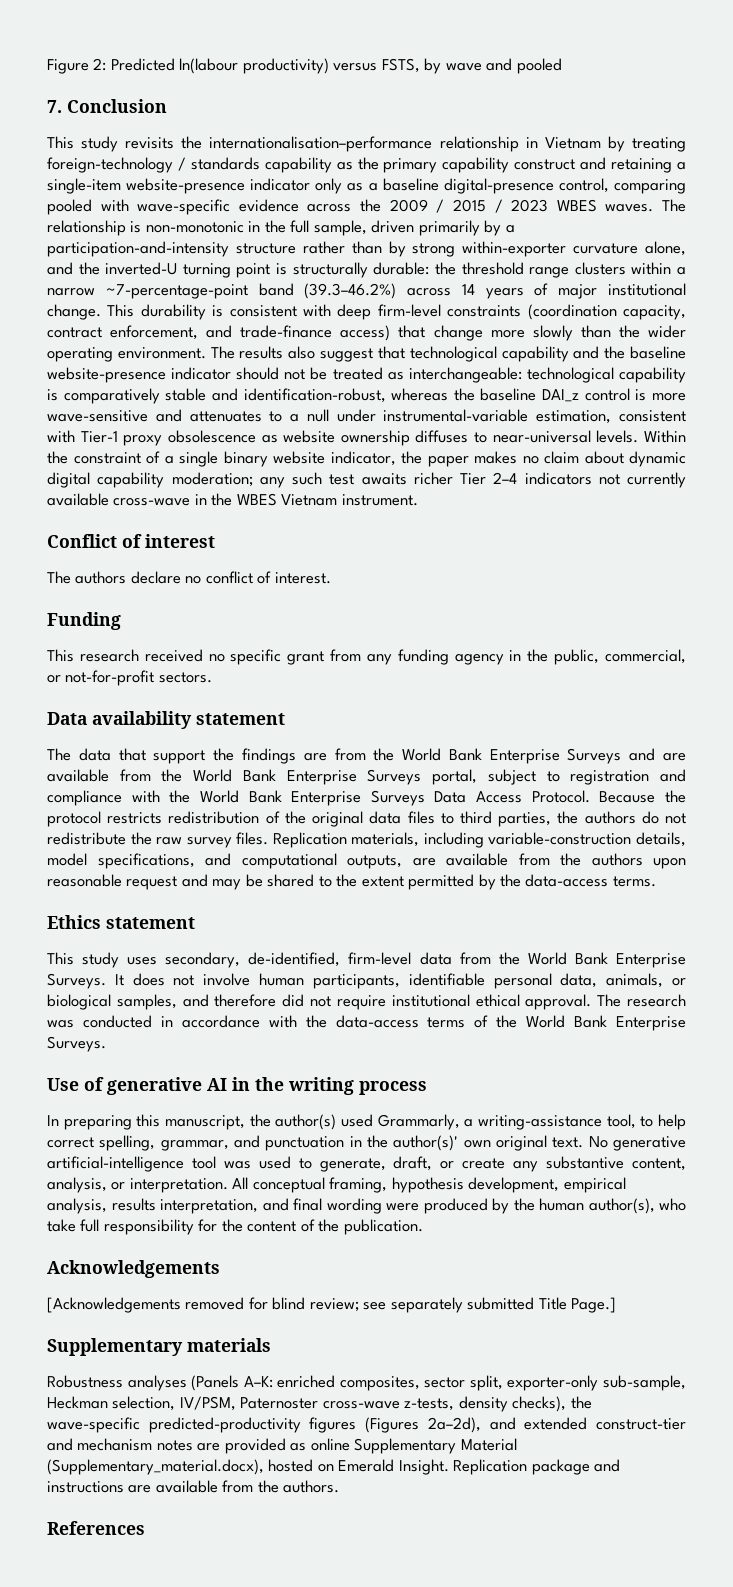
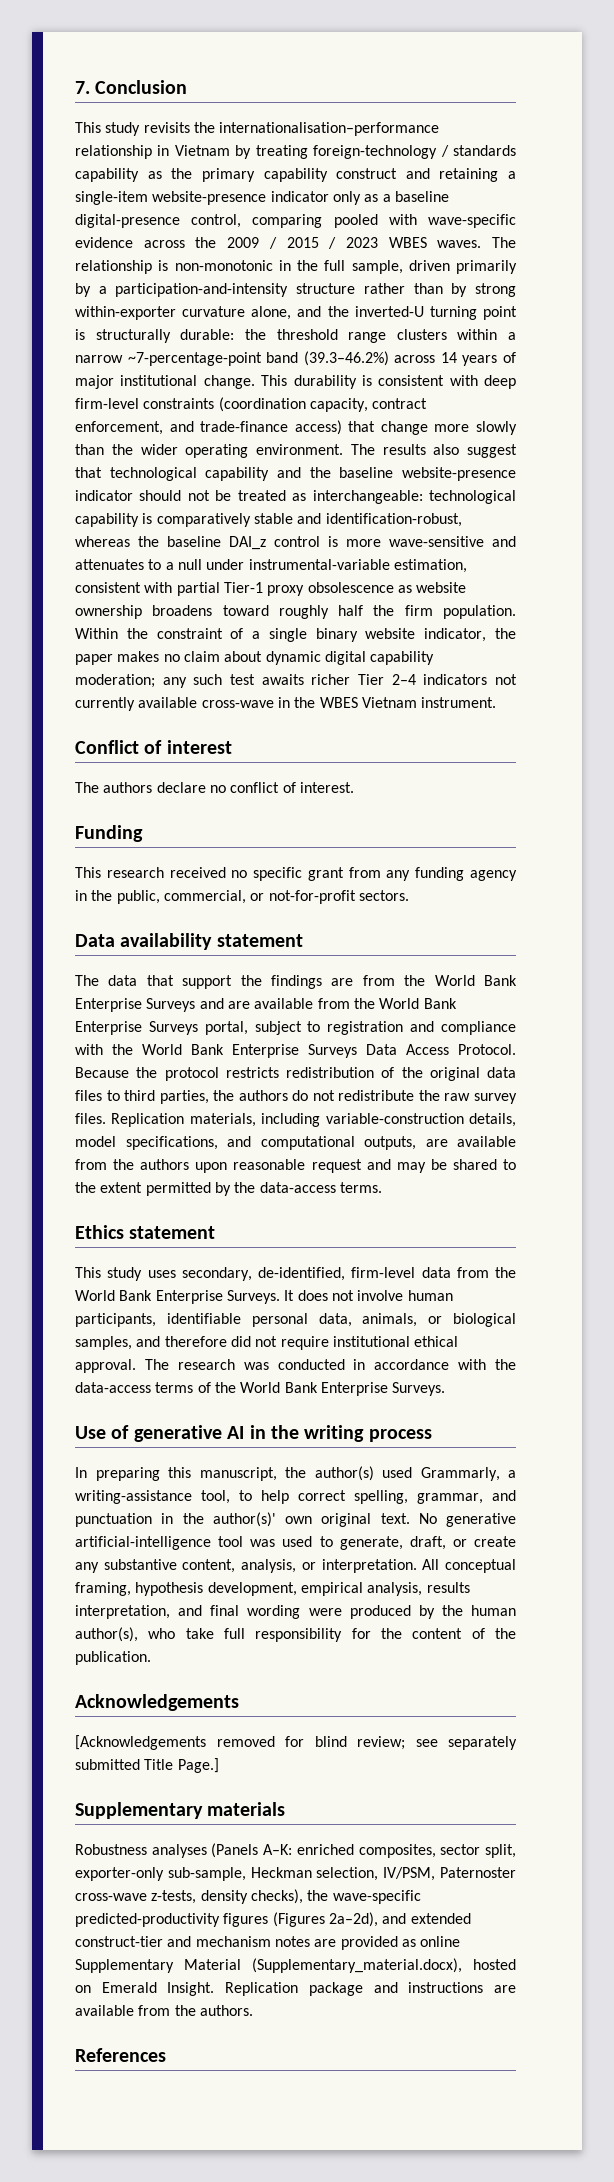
- Figure 2: Predicted ln(labour productivity) versus FSTS, by wave and pooled
- The results also suggest that technological capability and the baseline website-presence indicator should not be treated as interchangeable: technological capability is comparatively stable and identification-robust, whereas the baseline DAI_z control is more wave-sensitive and attenuates to a null under instrumental-variable estimation, consistent with Tier-1 proxy obsolescence as website ownership diffuses to near-universal levels.
+ The results also suggest that technological capability and the baseline website-presence indicator should not be treated as interchangeable: technological capability is comparatively stable and identification-robust, whereas the baseline DAI_z control is more wave-sensitive and attenuates to a null under instrumental-variable estimation, consistent with partial Tier-1 proxy obsolescence as website ownership broadens toward roughly half the firm population.

